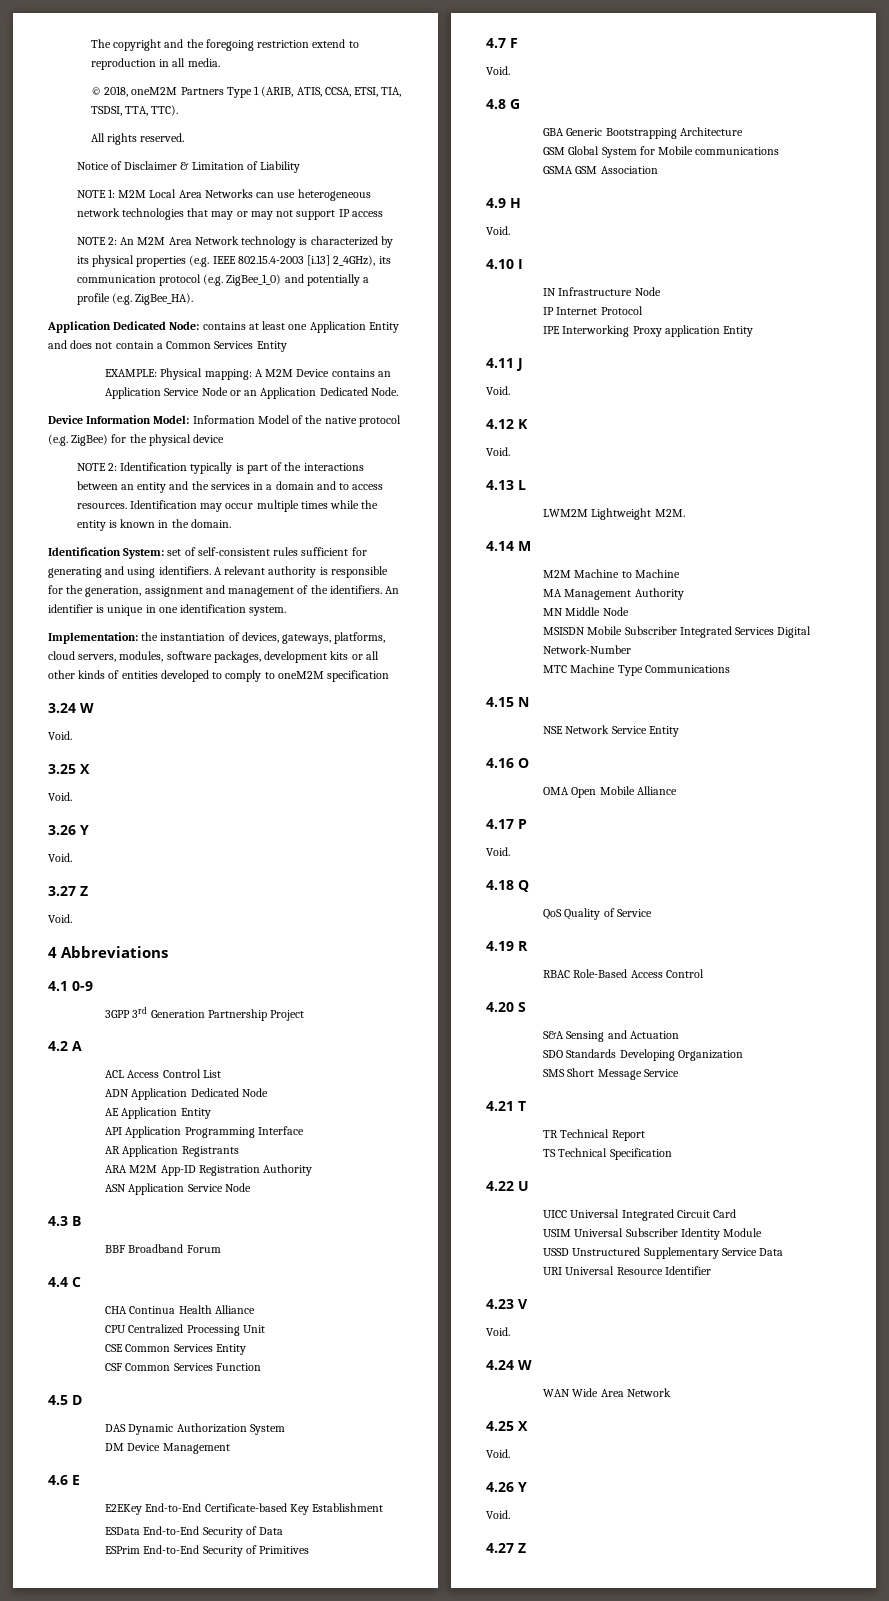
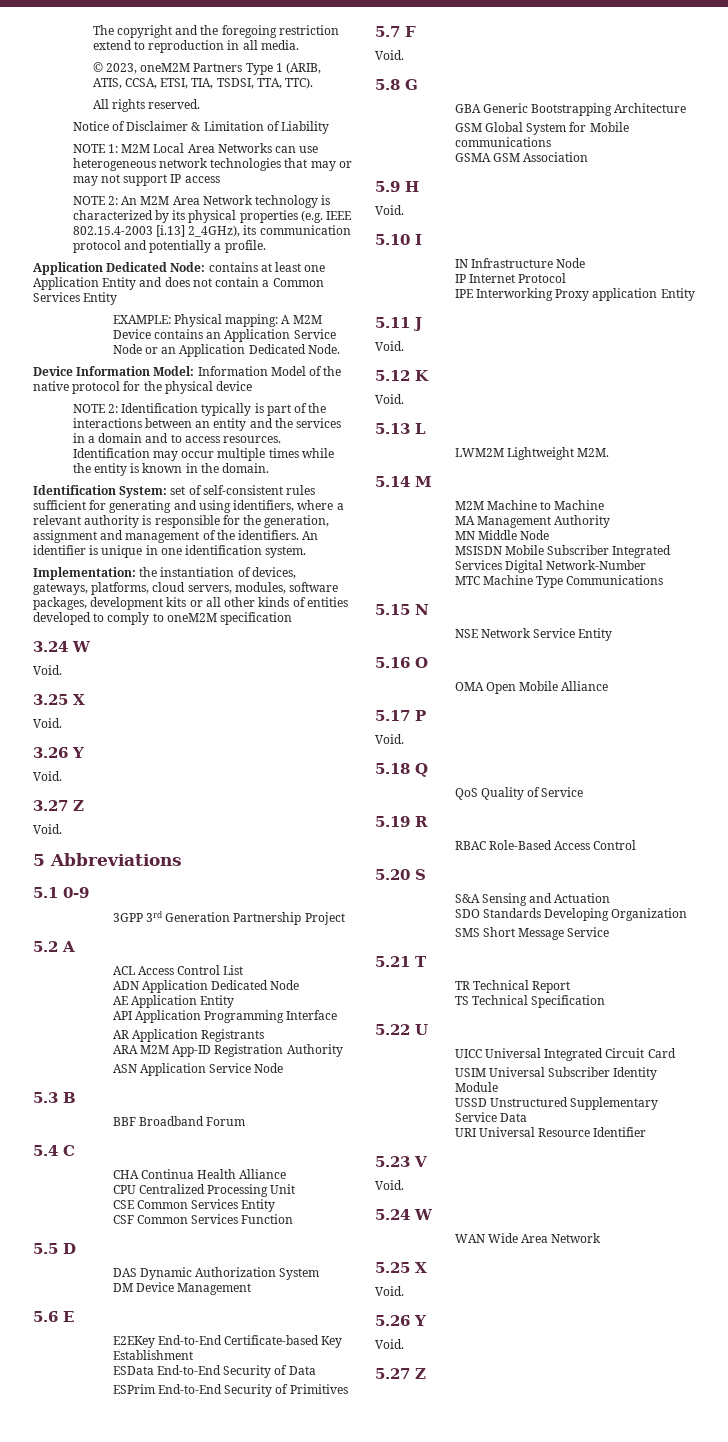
- © 2018, oneM2M Partners Type 1 (ARIB, ATIS, CCSA, ETSI, TIA, TSDSI, TTA, TTC).
+ © 2023, oneM2M Partners Type 1 (ARIB, ATIS, CCSA, ETSI, TIA, TSDSI, TTA, TTC).
- NOTE 2: An M2M Area Network technology is characterized by its physical properties (e.g. IEEE 802.15.4-2003 [i.13] 2_4GHz), its communication protocol (e.g. ZigBee_1_0) and potentially a profile (e.g. ZigBee_HA).
+ NOTE 2: An M2M Area Network technology is characterized by its physical properties (e.g. IEEE 802.15.4-2003 [i.13] 2_4GHz), its communication protocol and potentially a profile.
- Device Information Model: Information Model of the native protocol (e.g. ZigBee) for the physical device
+ Device Information Model: Information Model of the native protocol for the physical device
- Identification System: set of self-consistent rules sufficient for generating and using identifiers. A relevant authority is responsible for the generation, assignment and management of the identifiers.
+ Identification System: set of self-consistent rules sufficient for generating and using identifiers, where a relevant authority is responsible for the generation, assignment and management of the identifiers.
- 4 Abbreviations
+ 5 Abbreviations
- 4.1 0-9
+ 5.1 0-9
- 4.2 A
+ 5.2 A
- 4.3 B
+ 5.3 B
- 4.4 C
+ 5.4 C
- 4.5 D
+ 5.5 D
- 4.6 E
+ 5.6 E
- 4.7 F
+ 5.7 F
- 4.8 G
+ 5.8 G
- 4.9 H
+ 5.9 H
- 4.10 I
+ 5.10 I
- 4.11 J
+ 5.11 J
- 4.12 K
+ 5.12 K
- 4.13 L
+ 5.13 L
- 4.14 M
+ 5.14 M
- 4.15 N
+ 5.15 N
- 4.16 O
+ 5.16 O
- 4.17 P
+ 5.17 P
- 4.18 Q
+ 5.18 Q
- 4.19 R
+ 5.19 R
- 4.20 S
+ 5.20 S
- 4.21 T
+ 5.21 T
- 4.22 U
+ 5.22 U
- 4.23 V
+ 5.23 V
- 4.24 W
+ 5.24 W
- 4.25 X
+ 5.25 X
  Void.
- 4.26 Y
+ 5.26 Y
  Void.
- 4.27 Z
+ 5.27 Z

